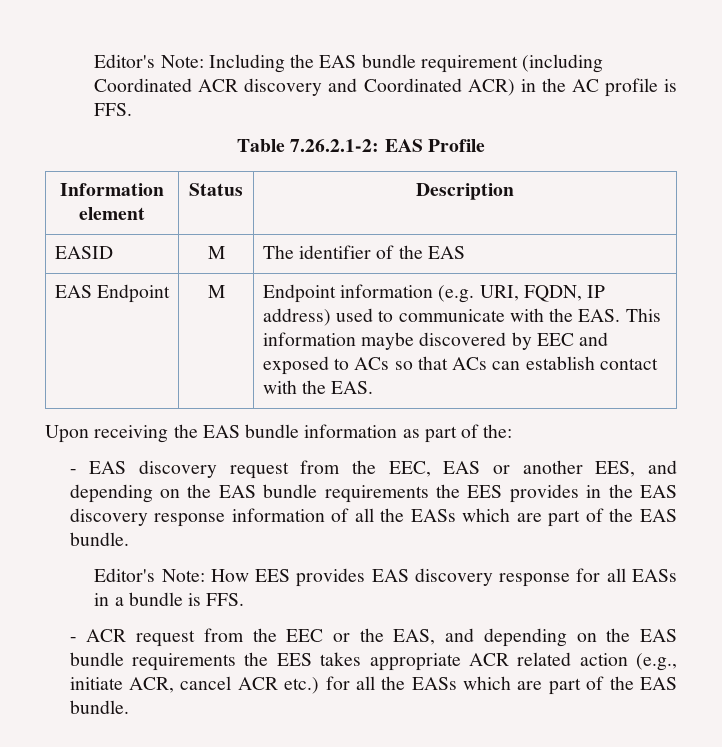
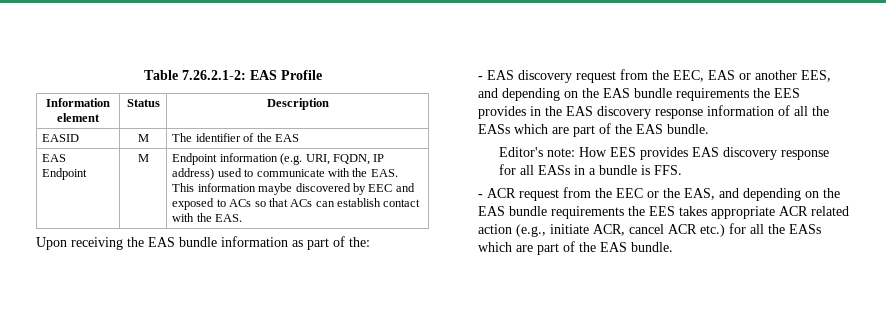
- Editor's Note: Including the EAS bundle requirement (including Coordinated ACR discovery and Coordinated ACR) in the AC profile is FFS.
- Editor's Note: How EES provides EAS discovery response for all EASs in a bundle is FFS.
+ Editor's note: How EES provides EAS discovery response for all EASs in a bundle is FFS.

